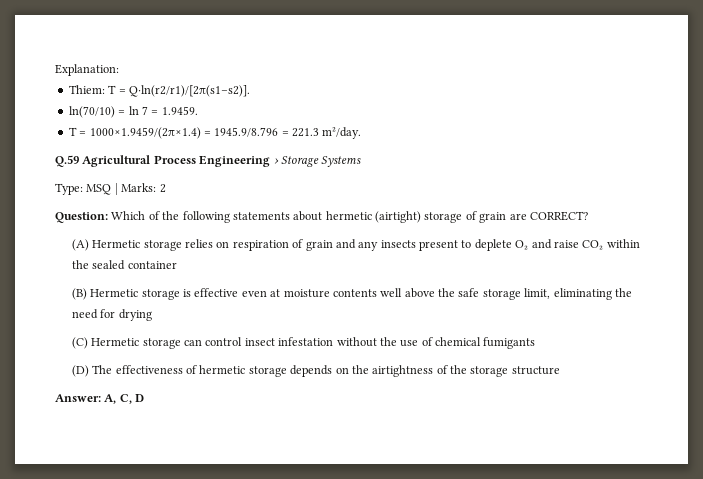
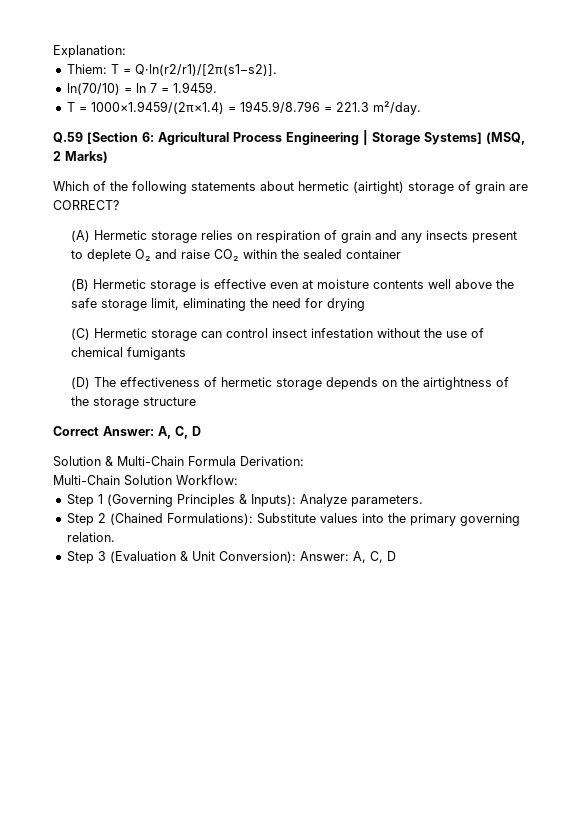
- Q.59 Agricultural Process Engineering › Storage Systems
- Type: MSQ | Marks: 2
- Question: Which of the following statements about hermetic (airtight) storage of grain are CORRECT?
+ Q.59 [Section 6: Agricultural Process Engineering | Storage Systems] (MSQ, 2 Marks)
+ Which of the following statements about hermetic (airtight) storage of grain are CORRECT?
- Answer: A, C, D
+ Correct Answer: A, C, D
+ Solution & Multi-Chain Formula Derivation:
+ Multi-Chain Solution Workflow:
+ Step 1 (Governing Principles & Inputs): Analyze parameters.
+ Step 2 (Chained Formulations): Substitute values into the primary governing relation.
+ Step 3 (Evaluation & Unit Conversion): Answer: A, C, D

